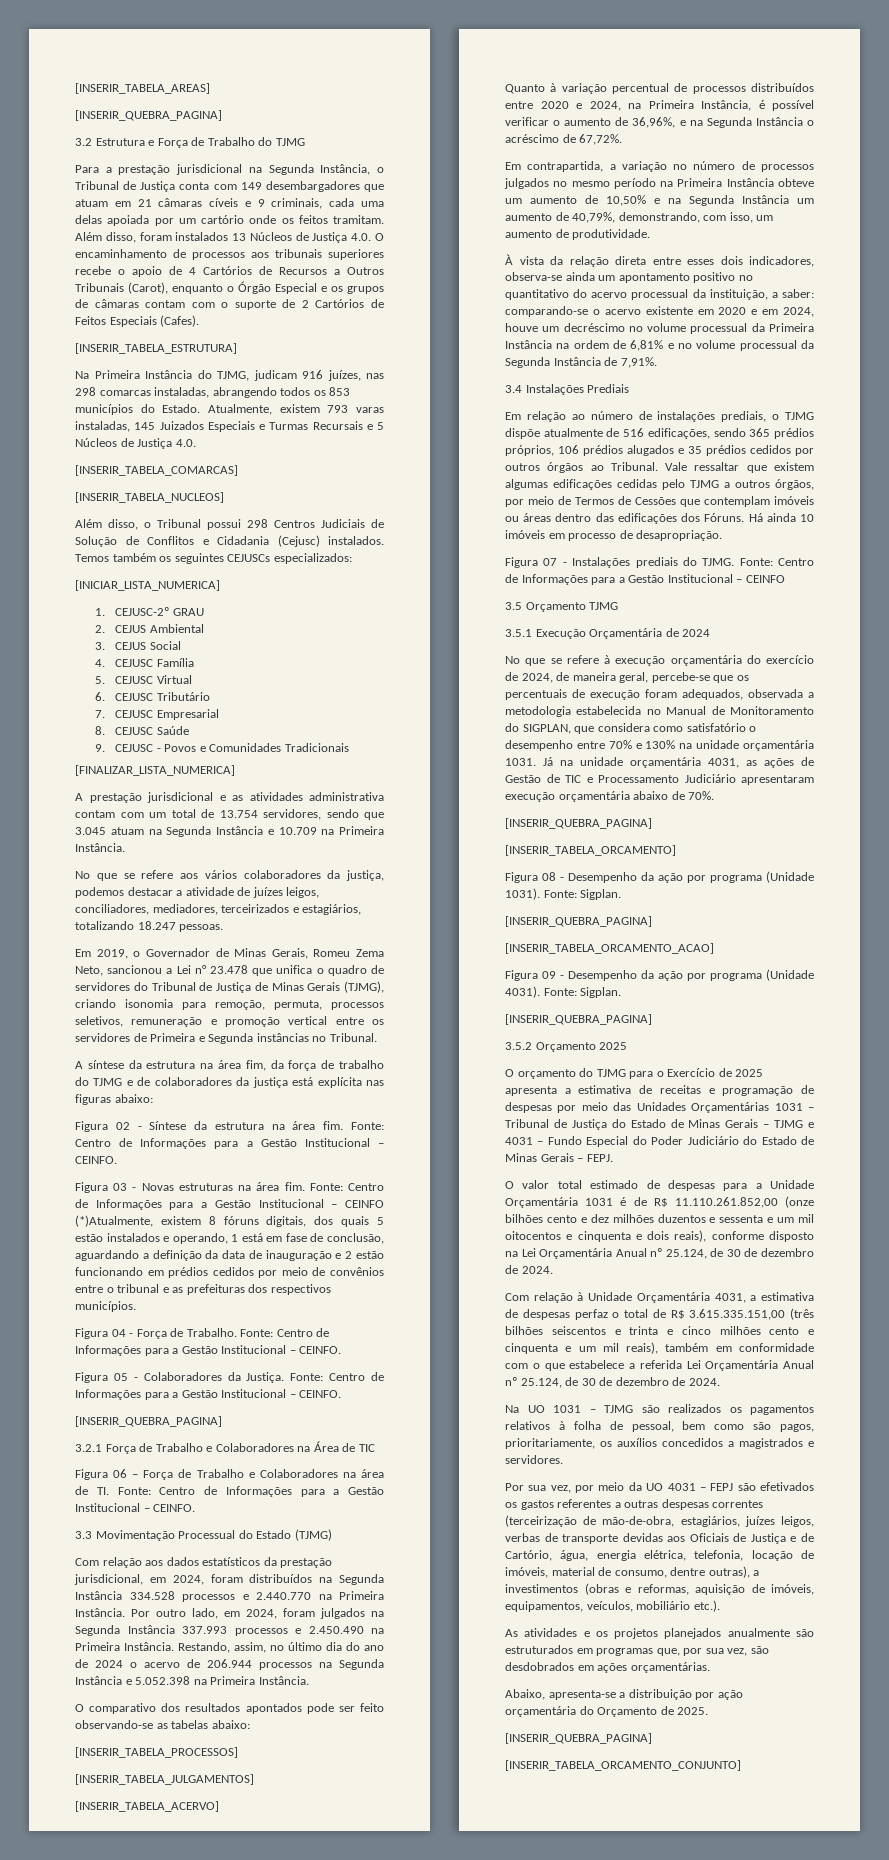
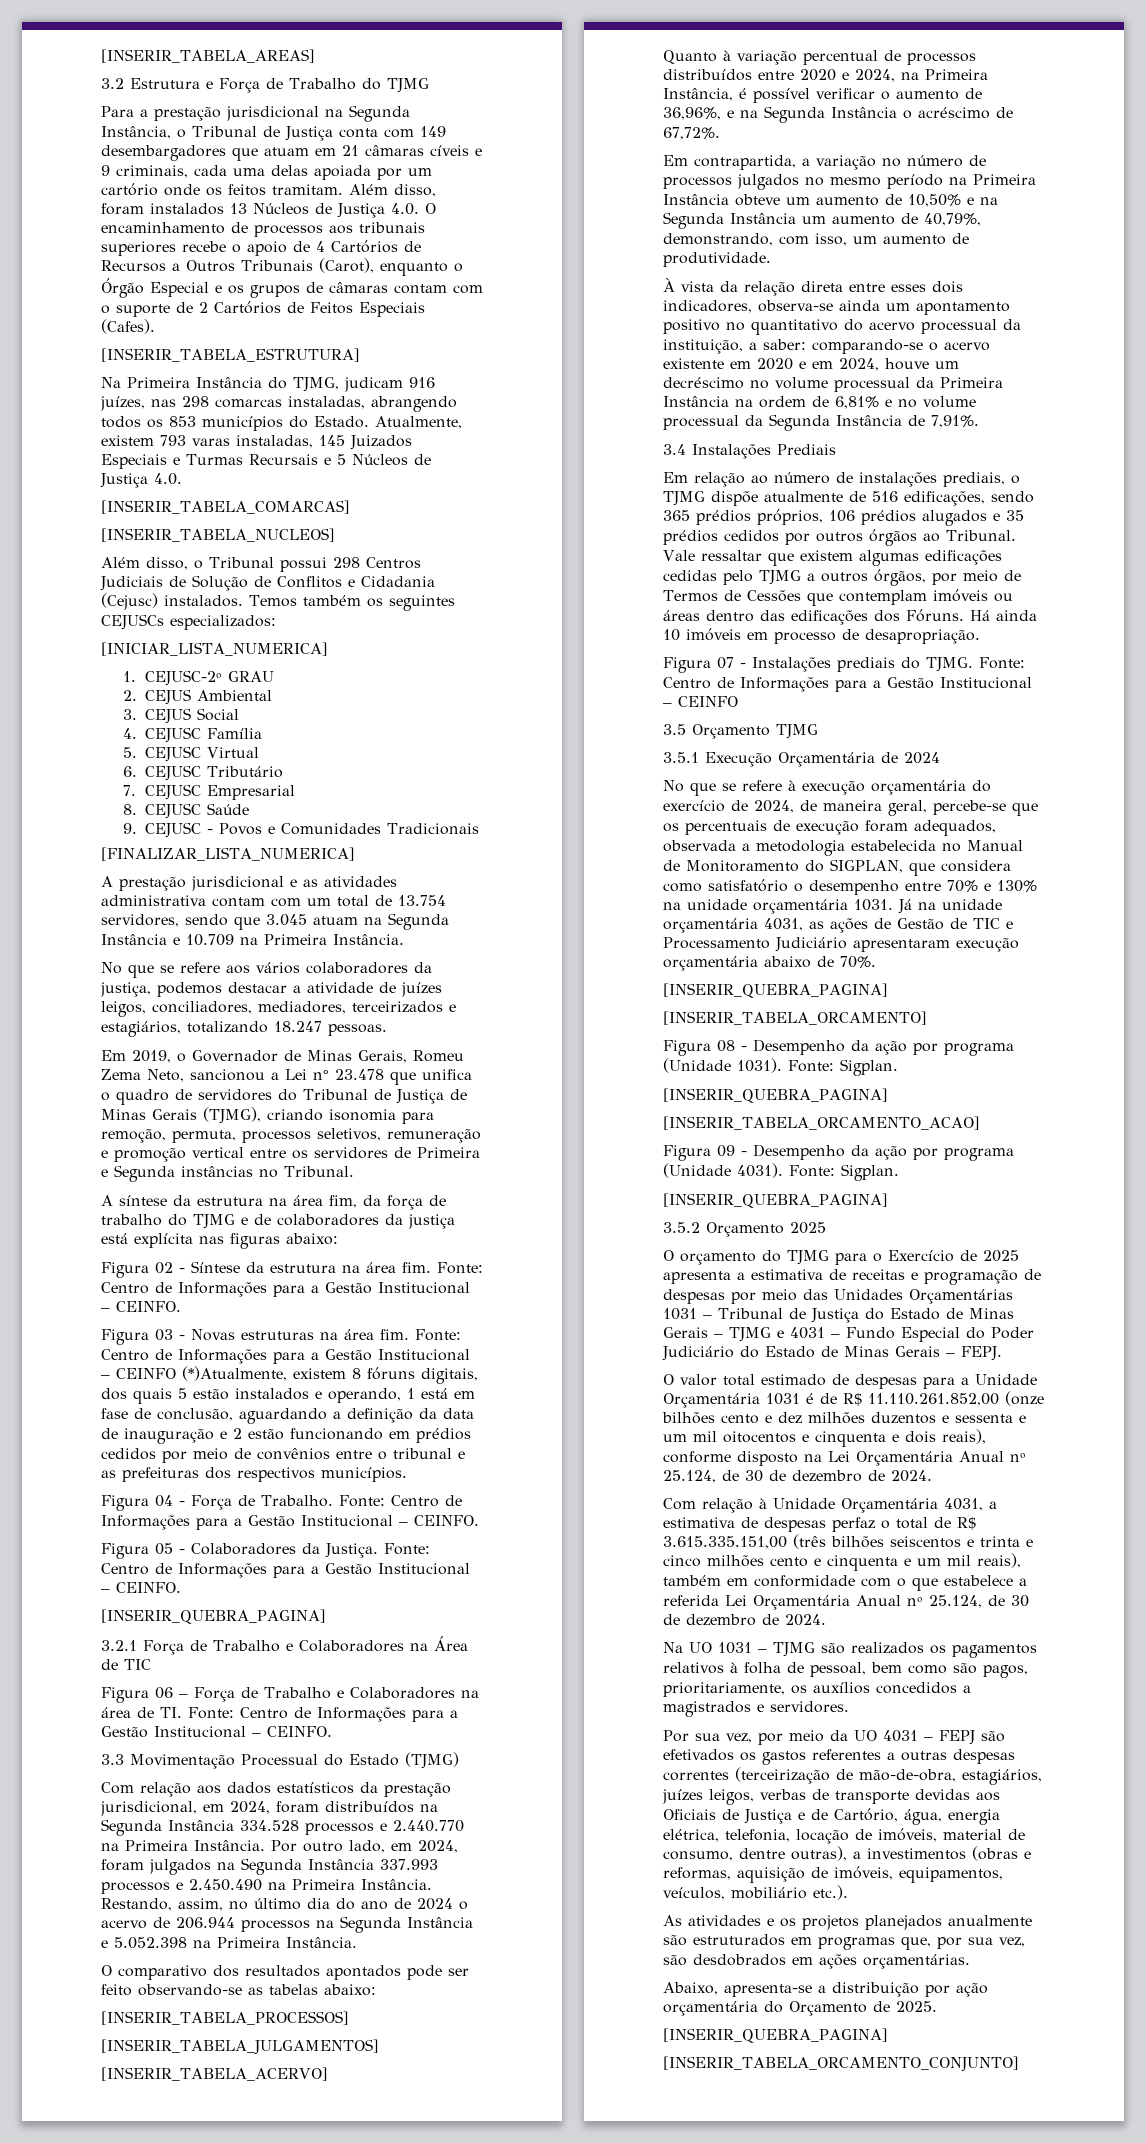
  [INSERIR_TABELA_AREAS]
- [INSERIR_QUEBRA_PAGINA]

